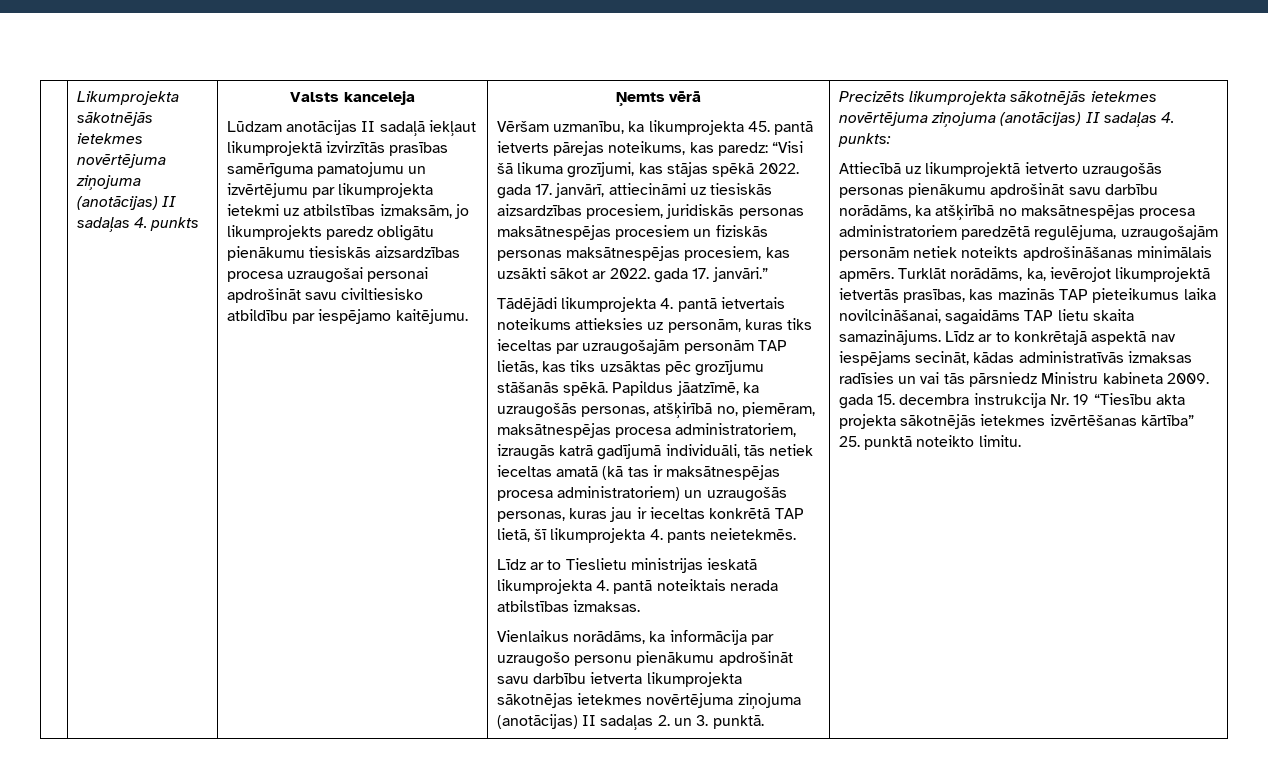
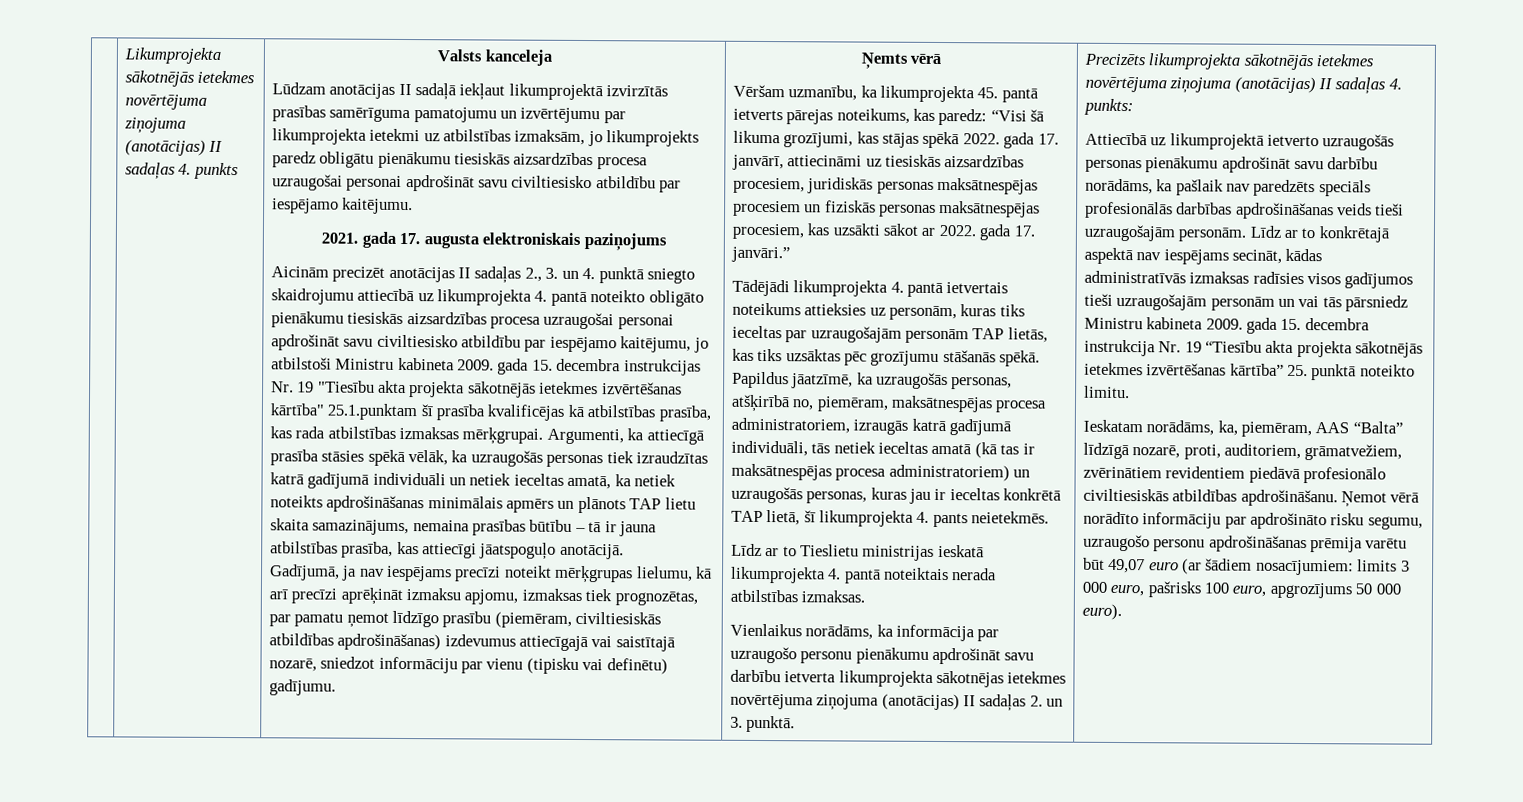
+ 2021. gada 17. augusta elektroniskais paziņojums
+ Aicinām precizēt anotācijas II sadaļas 2., 3. un 4. punktā sniegto skaidrojumu attiecībā uz likumprojekta 4. pantā noteikto obligāto pienākumu tiesiskās aizsardzības procesa uzraugošai personai apdrošināt savu civiltiesisko atbildību par iespējamo kaitējumu, jo atbilstoši Ministru kabineta 2009. gada 15. decembra instrukcijas Nr. 19 "Tiesību akta projekta sākotnējās ietekmes izvērtēšanas kārtība" 25.1.punktam šī prasība kvalificējas kā atbilstības prasība, kas rada atbilstības izmaksas mērķgrupai. Argumenti, ka attiecīgā prasība stāsies spēkā vēlāk, ka uzraugošās personas tiek izraudzītas katrā gadījumā individuāli un netiek ieceltas amatā, ka netiek noteikts apdrošināšanas minimālais apmērs un plānots TAP lietu skaita samazinājums, nemaina prasības būtību – tā ir jauna atbilstības prasība, kas attiecīgi jāatspoguļo anotācijā.
+ Gadījumā, ja nav iespējams precīzi noteikt mērķgrupas lielumu, kā arī precīzi aprēķināt izmaksu apjomu, izmaksas tiek prognozētas, par pamatu ņemot līdzīgo prasību (piemēram, civiltiesiskās atbildības apdrošināšanas) izdevumus attiecīgajā vai saistītajā nozarē, sniedzot informāciju par vienu (tipisku vai definētu) gadījumu.
- Attiecībā uz likumprojektā ietverto uzraugošās personas pienākumu apdrošināt savu darbību norādāms, ka atšķirībā no maksātnespējas procesa administratoriem paredzētā regulējuma, uzraugošajām personām netiek noteikts apdrošināšanas minimālais apmērs. Turklāt norādāms, ka, ievērojot likumprojektā ietvertās prasības, kas mazinās TAP pieteikumus laika novilcināšanai, sagaidāms TAP lietu skaita samazinājums.
+ Attiecībā uz likumprojektā ietverto uzraugošās personas pienākumu apdrošināt savu darbību norādāms, ka pašlaik nav paredzēts speciāls profesionālās darbības apdrošināšanas veids tieši uzraugošajām personām.
- Līdz ar to konkrētajā aspektā nav iespējams secināt, kādas administratīvās izmaksas radīsies un vai tās pārsniedz Ministru kabineta 2009. gada 15. decembra instrukcija Nr. 19 “Tiesību akta projekta sākotnējās ietekmes izvērtēšanas kārtība” 25. punktā noteikto limitu.
+ Līdz ar to konkrētajā aspektā nav iespējams secināt, kādas administratīvās izmaksas radīsies visos gadījumos tieši uzraugošajām personām un vai tās pārsniedz Ministru kabineta 2009. gada 15. decembra instrukcija Nr. 19 “Tiesību akta projekta sākotnējās ietekmes izvērtēšanas kārtība” 25. punktā noteikto limitu.
+ Ieskatam norādāms, ka, piemēram, AAS “Balta” līdzīgā nozarē, proti, auditoriem, grāmatvežiem, zvērinātiem revidentiem piedāvā profesionālo civiltiesiskās atbildības apdrošināšanu. Ņemot vērā norādīto informāciju par apdrošināto risku segumu, uzraugošo personu apdrošināšanas prēmija varētu būt 49,07 euro (ar šādiem nosacījumiem: limits 3 000 euro, pašrisks 100 euro, apgrozījums 50 000 euro).

